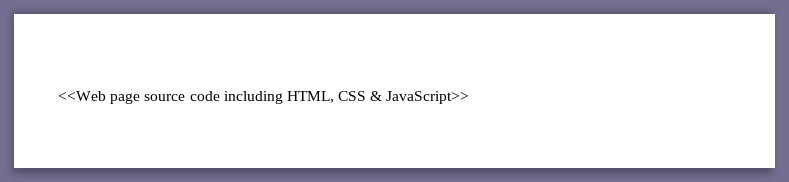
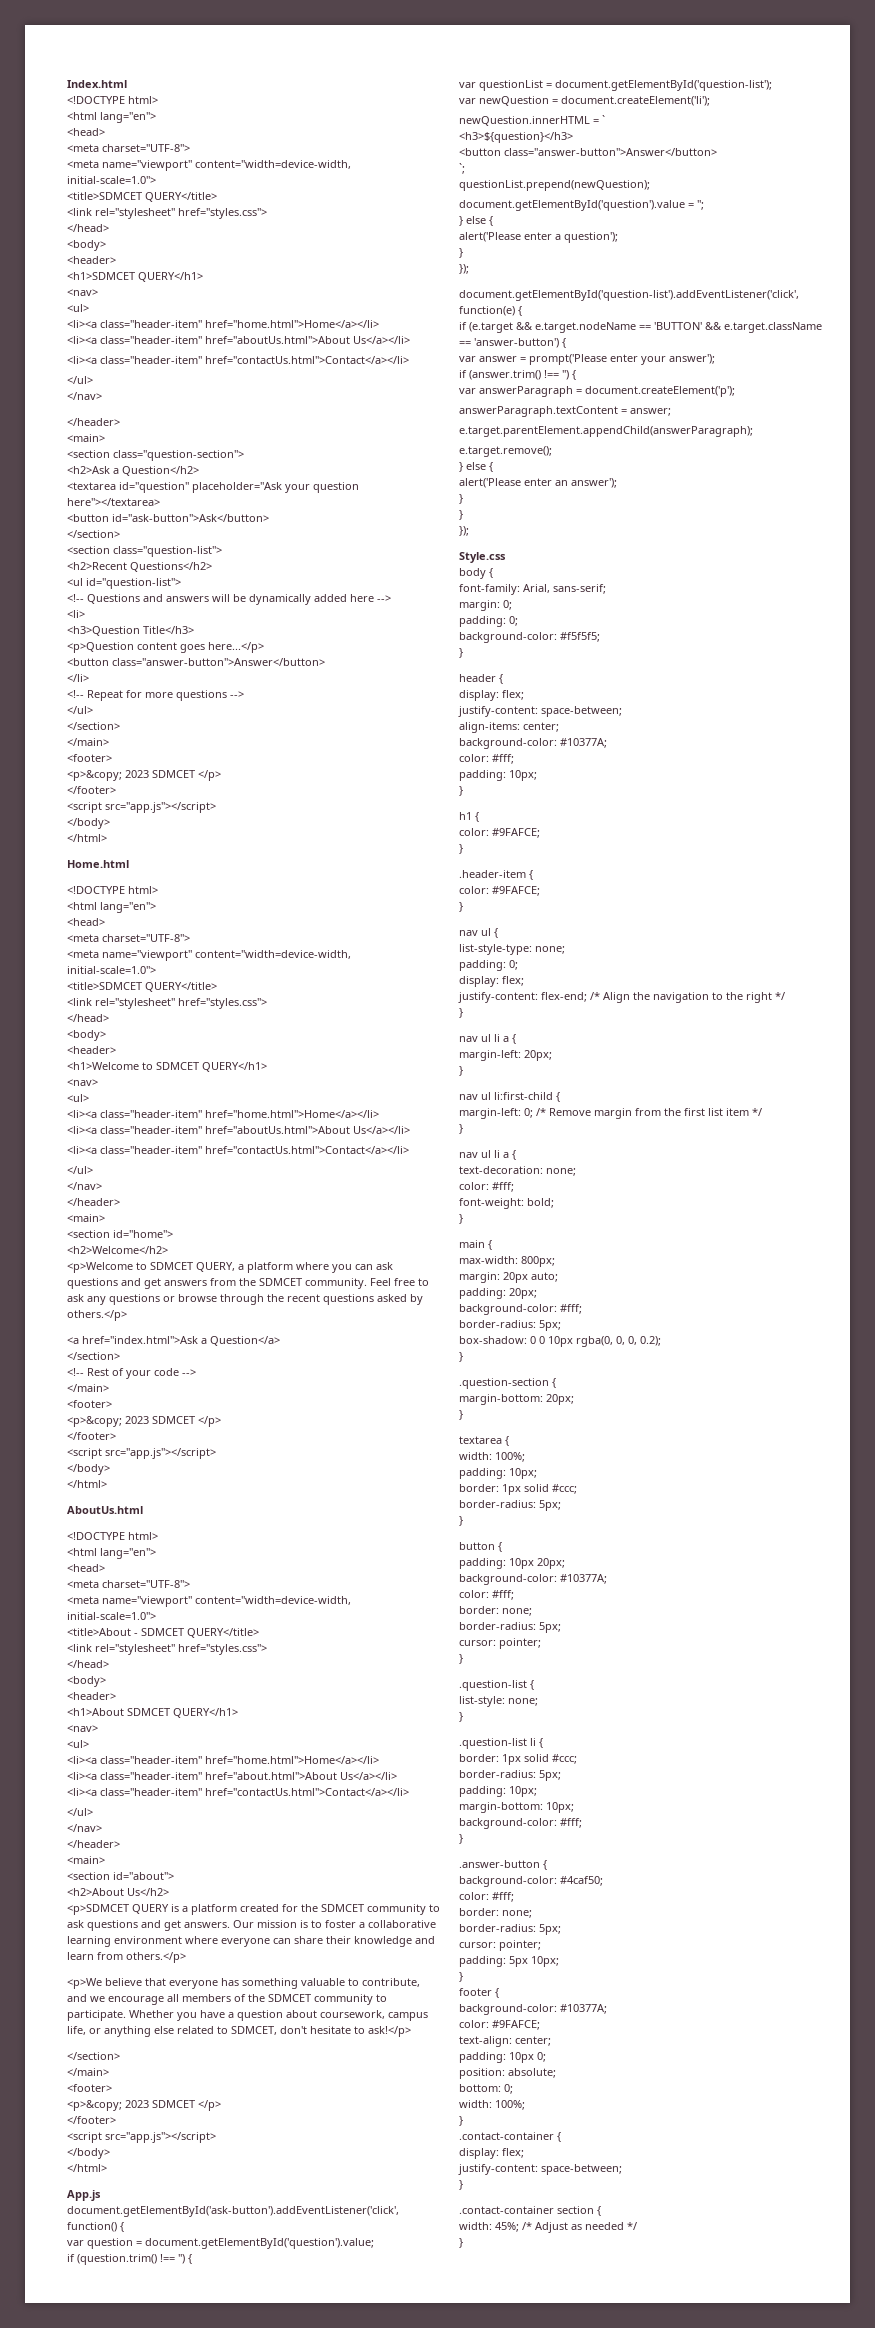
- <<Web page source code including HTML, CSS & JavaScript>>
+ Index.html
+ <!DOCTYPE html>
+ <html lang="en">
+ <head>
+ <meta charset="UTF-8">
+ <meta name="viewport" content="width=device-width, initial-scale=1.0">
+ <title>SDMCET QUERY</title>
+ <link rel="stylesheet" href="styles.css">
+ </head>
+ <body>
+ <header>
+ <h1>SDMCET QUERY</h1>
+ <nav>
+ <ul>
+ <li><a class="header-item" href="home.html">Home</a></li>
+ <li><a class="header-item" href="aboutUs.html">About Us</a></li>
+ <li><a class="header-item" href="contactUs.html">Contact</a></li>
+ </ul>
+ </nav>
+ </header>
+ <main>
+ <section class="question-section">
+ <h2>Ask a Question</h2>
+ <textarea id="question" placeholder="Ask your question here"></textarea>
+ <button id="ask-button">Ask</button>
+ </section>
+ <section class="question-list">
+ <h2>Recent Questions</h2>
+ <ul id="question-list">
+ <!-- Questions and answers will be dynamically added here -->
+ <li>
+ <h3>Question Title</h3>
+ <p>Question content goes here...</p>
+ <button class="answer-button">Answer</button>
+ </li>
+ <!-- Repeat for more questions -->
+ </ul>
+ </section>
+ </main>
+ <footer>
+ <p>&copy; 2023 SDMCET </p>
+ </footer>
+ <script src="app.js"></script>
+ </body>
+ </html>
+ Home.html
+ <!DOCTYPE html>
+ <html lang="en">
+ <head>
+ <meta charset="UTF-8">
+ <meta name="viewport" content="width=device-width, initial-scale=1.0">
+ <title>SDMCET QUERY</title>
+ <link rel="stylesheet" href="styles.css">
+ </head>
+ <body>
+ <header>
+ <h1>Welcome to SDMCET QUERY</h1>
+ <nav>
+ <ul>
+ <li><a class="header-item" href="home.html">Home</a></li>
+ <li><a class="header-item" href="aboutUs.html">About Us</a></li>
+ <li><a class="header-item" href="contactUs.html">Contact</a></li>
+ </ul>
+ </nav>
+ </header>
+ <main>
+ <section id="home">
+ <h2>Welcome</h2>
+ <p>Welcome to SDMCET QUERY, a platform where you can ask questions and get answers from the SDMCET community. Feel free to ask any questions or browse through the recent questions asked by others.</p>
+ <a href="index.html">Ask a Question</a>
+ </section>
+ <!-- Rest of your code -->
+ </main>
+ <footer>
+ <p>&copy; 2023 SDMCET </p>
+ </footer>
+ <script src="app.js"></script>
+ </body>
+ </html>
+ AboutUs.html
+ <!DOCTYPE html>
+ <html lang="en">
+ <head>
+ <meta charset="UTF-8">
+ <meta name="viewport" content="width=device-width, initial-scale=1.0">
+ <title>About - SDMCET QUERY</title>
+ <link rel="stylesheet" href="styles.css">
+ </head>
+ <body>
+ <header>
+ <h1>About SDMCET QUERY</h1>
+ <nav>
+ <ul>
+ <li><a class="header-item" href="home.html">Home</a></li>
+ <li><a class="header-item" href="about.html">About Us</a></li>
+ <li><a class="header-item" href="contactUs.html">Contact</a></li>
+ </ul>
+ </nav>
+ </header>
+ <main>
+ <section id="about">
+ <h2>About Us</h2>
+ <p>SDMCET QUERY is a platform created for the SDMCET community to ask questions and get answers. Our mission is to foster a collaborative learning environment where everyone can share their knowledge and learn from others.</p>
+ <p>We believe that everyone has something valuable to contribute, and we encourage all members of the SDMCET community to participate. Whether you have a question about coursework, campus life, or anything else related to SDMCET, don't hesitate to ask!</p>
+ </section>
+ </main>
+ <footer>
+ <p>&copy; 2023 SDMCET </p>
+ </footer>
+ <script src="app.js"></script>
+ </body>
+ </html>
+ App.js
+ document.getElementById('ask-button').addEventListener('click', function() {
+ var question = document.getElementById('question').value;
+ if (question.trim() !== '') {
+ var questionList = document.getElementById('question-list');
+ var newQuestion = document.createElement('li');
+ newQuestion.innerHTML = `
+ <h3>${question}</h3>
+ <button class="answer-button">Answer</button>
+ `;
+ questionList.prepend(newQuestion);
+ document.getElementById('question').value = '';
+ } else {
+ alert('Please enter a question');
+ }
+ });
+ document.getElementById('question-list').addEventListener('click', function(e) {
+ if (e.target && e.target.nodeName == 'BUTTON' && e.target.className == 'answer-button') {
+ var answer = prompt('Please enter your answer');
+ if (answer.trim() !== '') {
+ var answerParagraph = document.createElement('p');
+ answerParagraph.textContent = answer;
+ e.target.parentElement.appendChild(answerParagraph);
+ e.target.remove();
+ } else {
+ alert('Please enter an answer');
+ }
+ }
+ });
+ Style.css
+ body {
+ font-family: Arial, sans-serif;
+ margin: 0;
+ padding: 0;
+ background-color: #f5f5f5;
+ }
+ header {
+ display: flex;
+ justify-content: space-between;
+ align-items: center;
+ background-color: #10377A;
+ color: #fff;
+ padding: 10px;
+ }
+ h1 {
+ color: #9FAFCE;
+ }
+ .header-item {
+ color: #9FAFCE;
+ }
+ nav ul {
+ list-style-type: none;
+ padding: 0;
+ display: flex;
+ justify-content: flex-end; /* Align the navigation to the right */
+ }
+ nav ul li a {
+ margin-left: 20px;
+ }
+ nav ul li:first-child {
+ margin-left: 0; /* Remove margin from the first list item */
+ }
+ nav ul li a {
+ text-decoration: none;
+ color: #fff;
+ font-weight: bold;
+ }
+ main {
+ max-width: 800px;
+ margin: 20px auto;
+ padding: 20px;
+ background-color: #fff;
+ border-radius: 5px;
+ box-shadow: 0 0 10px rgba(0, 0, 0, 0.2);
+ }
+ .question-section {
+ margin-bottom: 20px;
+ }
+ textarea {
+ width: 100%;
+ padding: 10px;
+ border: 1px solid #ccc;
+ border-radius: 5px;
+ }
+ button {
+ padding: 10px 20px;
+ background-color: #10377A;
+ color: #fff;
+ border: none;
+ border-radius: 5px;
+ cursor: pointer;
+ }
+ .question-list {
+ list-style: none;
+ }
+ .question-list li {
+ border: 1px solid #ccc;
+ border-radius: 5px;
+ padding: 10px;
+ margin-bottom: 10px;
+ background-color: #fff;
+ }
+ .answer-button {
+ background-color: #4caf50;
+ color: #fff;
+ border: none;
+ border-radius: 5px;
+ cursor: pointer;
+ padding: 5px 10px;
+ }
+ footer {
+ background-color: #10377A;
+ color: #9FAFCE;
+ text-align: center;
+ padding: 10px 0;
+ position: absolute;
+ bottom: 0;
+ width: 100%;
+ }
+ .contact-container {
+ display: flex;
+ justify-content: space-between;
+ }
+ .contact-container section {
+ width: 45%; /* Adjust as needed */
+ }

